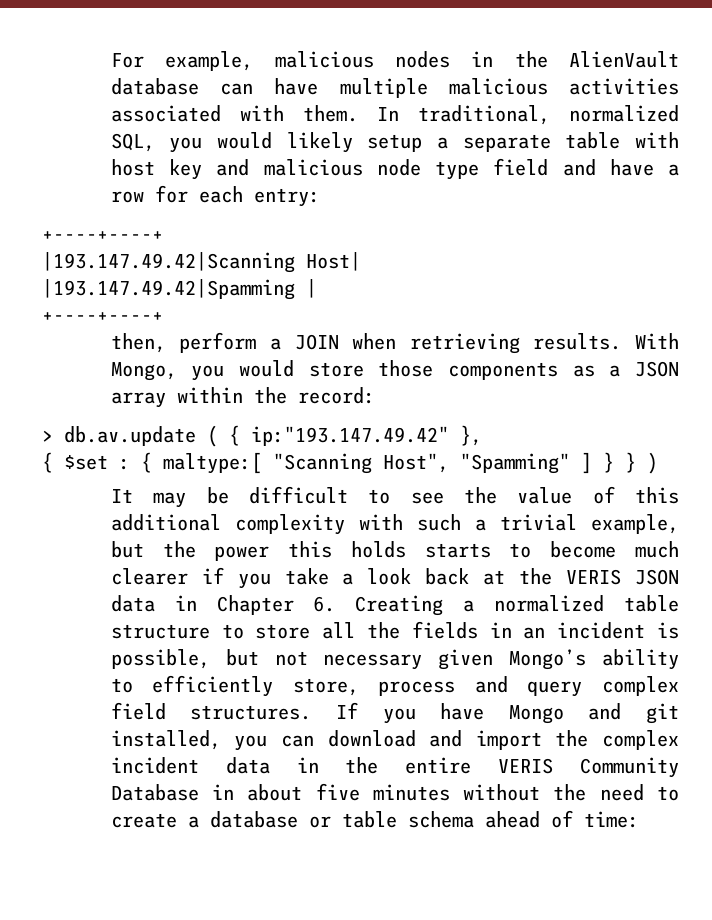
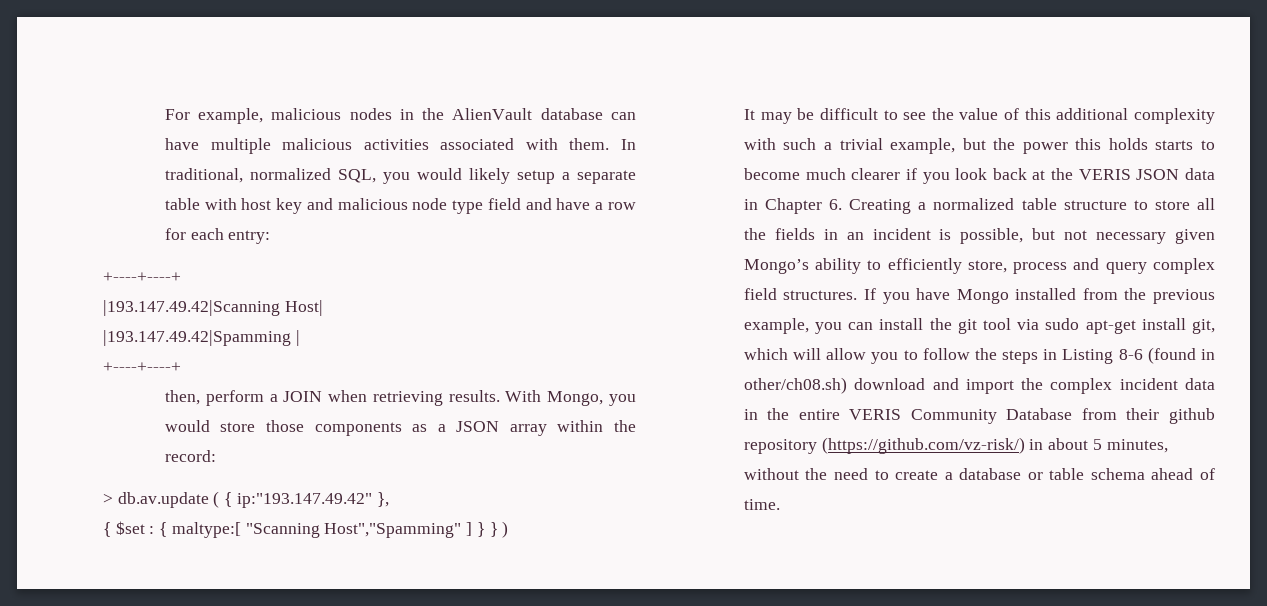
- { $set : { maltype:[ "Scanning Host", "Spamming" ] } } )
+ { $set : { maltype:[ "Scanning Host","Spamming" ] } } )
- It may be difficult to see the value of this additional complexity with such a trivial example, but the power this holds starts to become much clearer if you take a look back at the VERIS JSON data in Chapter 6. Creating a normalized table structure to store all the fields in an incident is possible, but not necessary given Mongo’s ability to efficiently store, process and query complex field structures.
+ It may be difficult to see the value of this additional complexity with such a trivial example, but the power this holds starts to become much clearer if you look back at the VERIS JSON data in Chapter 6. Creating a normalized table structure to store all the fields in an incident is possible, but not necessary given Mongo’s ability to efficiently store, process and query complex field structures.
- If you have Mongo and git installed, you can download and import the complex incident data in the entire VERIS Community Database in about five minutes without the need to create a database or table schema ahead of time:
+ If you have Mongo installed from the previous example, you can install the git tool via sudo apt-get install git, which will allow you to follow the steps in Listing 8-6 (found in other/ch08.sh) download and import the complex incident data in the entire VERIS Community Database from their github repository (https://github.com/vz-risk/) in about 5 minutes, without the need to create a database or table schema ahead of time.

